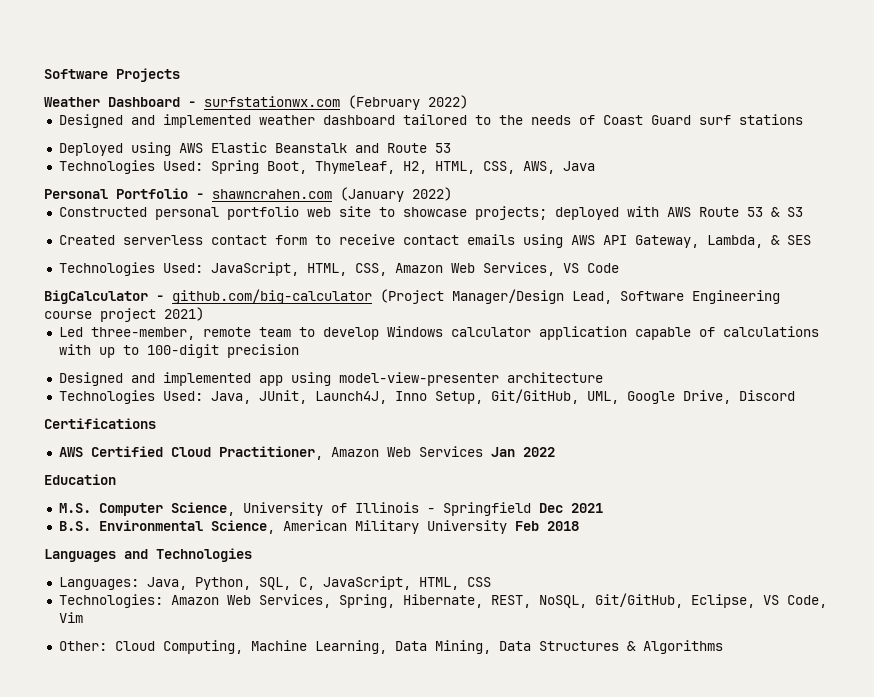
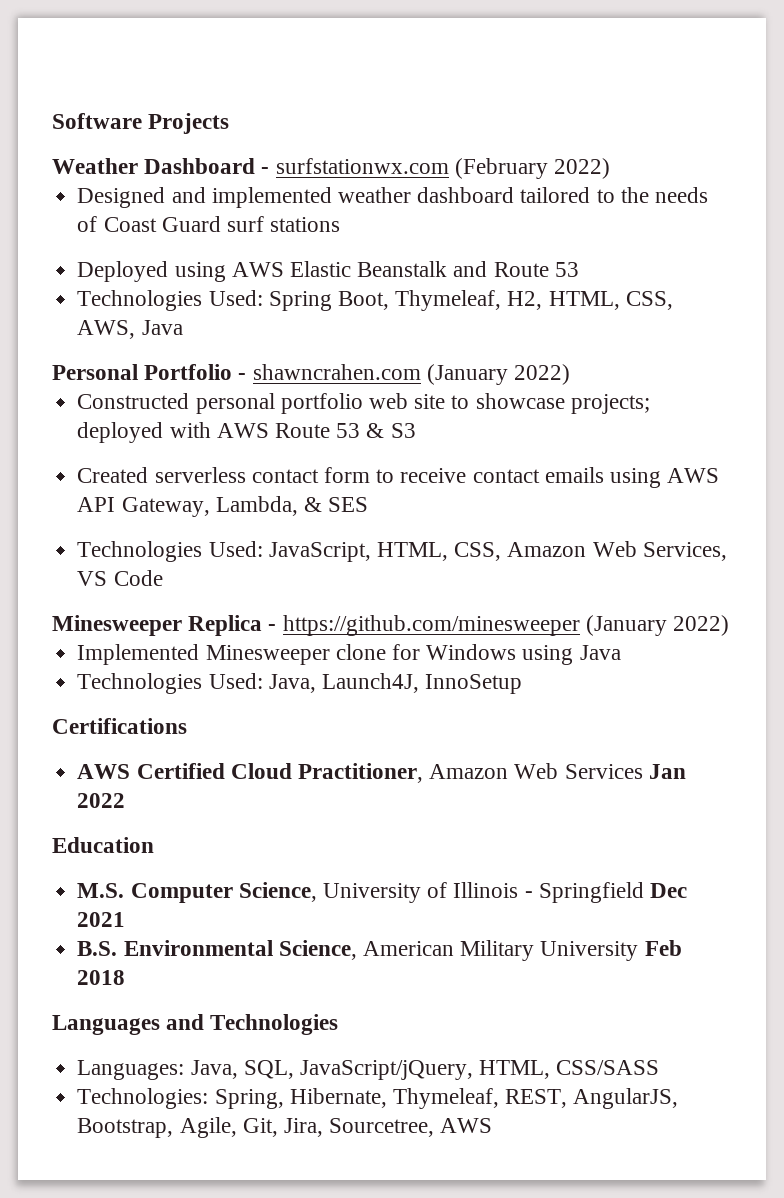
- BigCalculator - github.com/big-calculator (Project Manager/Design Lead, Software Engineering course project 2021)
- Led three-member, remote team to develop Windows calculator application capable of calculations with up to 100-digit precision
- Designed and implemented app using model-view-presenter architecture
- Technologies Used: Java, JUnit, Launch4J, Inno Setup, Git/GitHub, UML, Google Drive, Discord
+ Minesweeper Replica - https://github.com/minesweeper (January 2022)
+ Implemented Minesweeper clone for Windows using Java
+ Technologies Used: Java, Launch4J, InnoSetup
- Languages: Java, Python, SQL, C, JavaScript, HTML, CSS
- Technologies: Amazon Web Services, Spring, Hibernate, REST, NoSQL, Git/GitHub, Eclipse, VS Code, Vim
- Other: Cloud Computing, Machine Learning, Data Mining, Data Structures & Algorithms
+ Languages: Java, SQL, JavaScript/jQuery, HTML, CSS/SASS
+ Technologies: Spring, Hibernate, Thymeleaf, REST, AngularJS, Bootstrap, Agile, Git, Jira, Sourcetree, AWS

